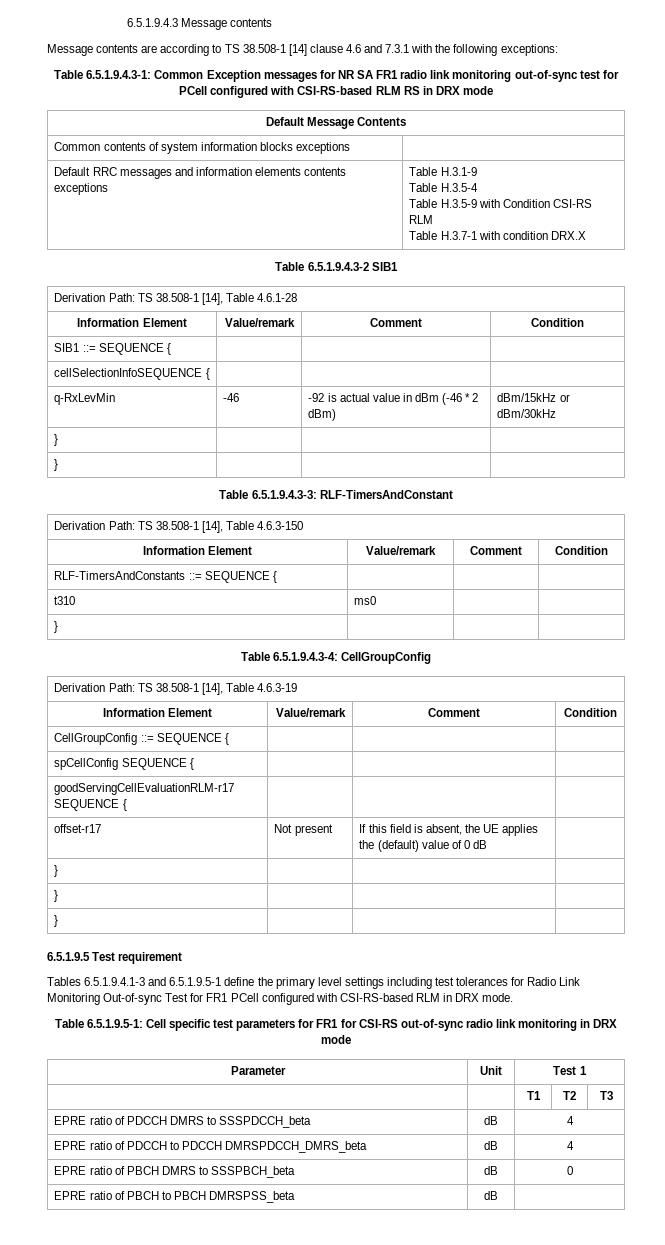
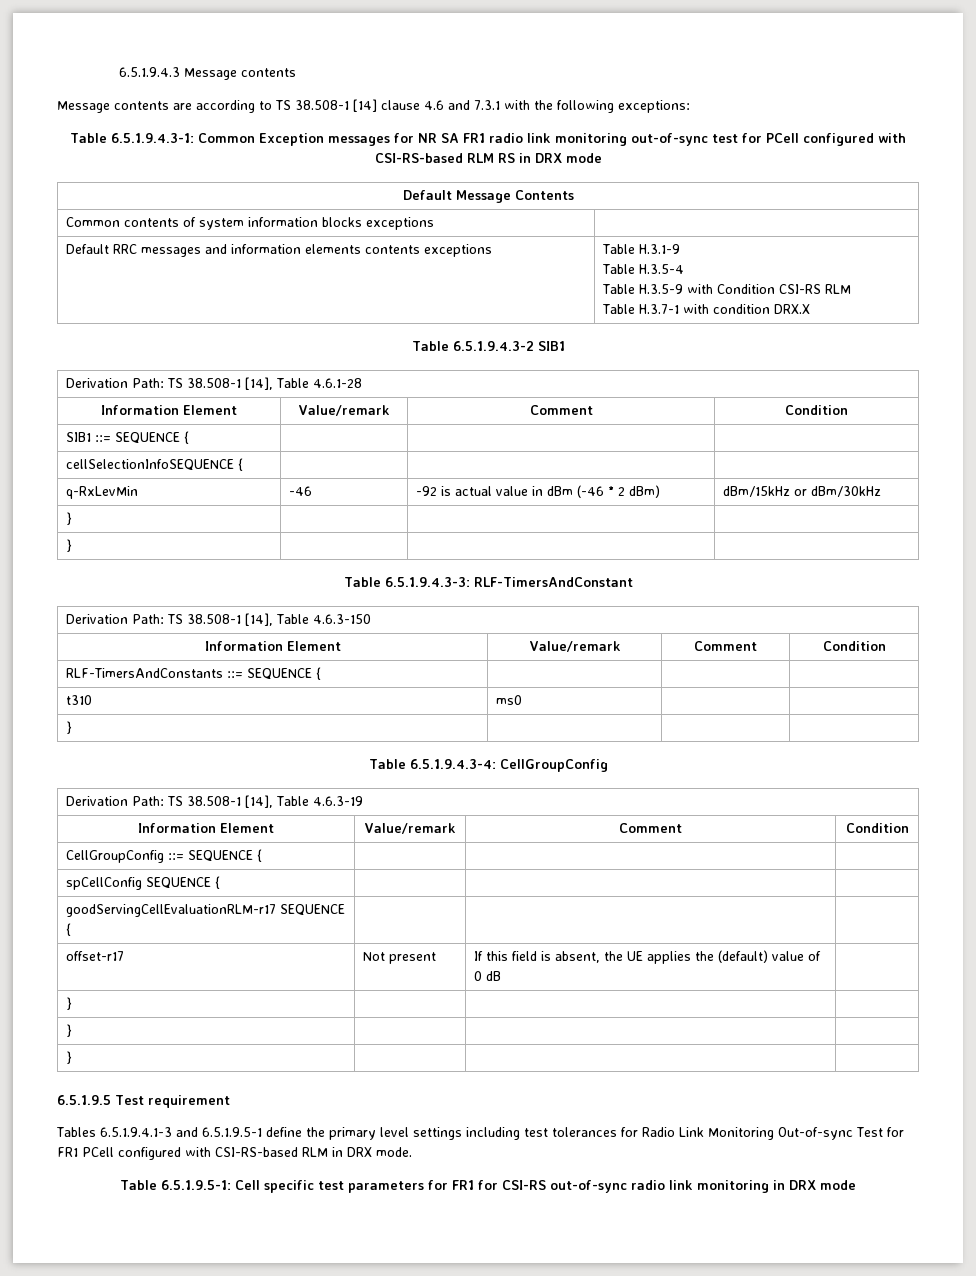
- Parameter | Unit | Test 1
- | | T1 | T2 | T3
- EPRE ratio of PDCCH DMRS to SSSPDCCH_beta | dB | 4
- EPRE ratio of PDCCH to PDCCH DMRSPDCCH_DMRS_beta | dB | 4
- EPRE ratio of PBCH DMRS to SSSPBCH_beta | dB | 0
- EPRE ratio of PBCH to PBCH DMRSPSS_beta | dB |

